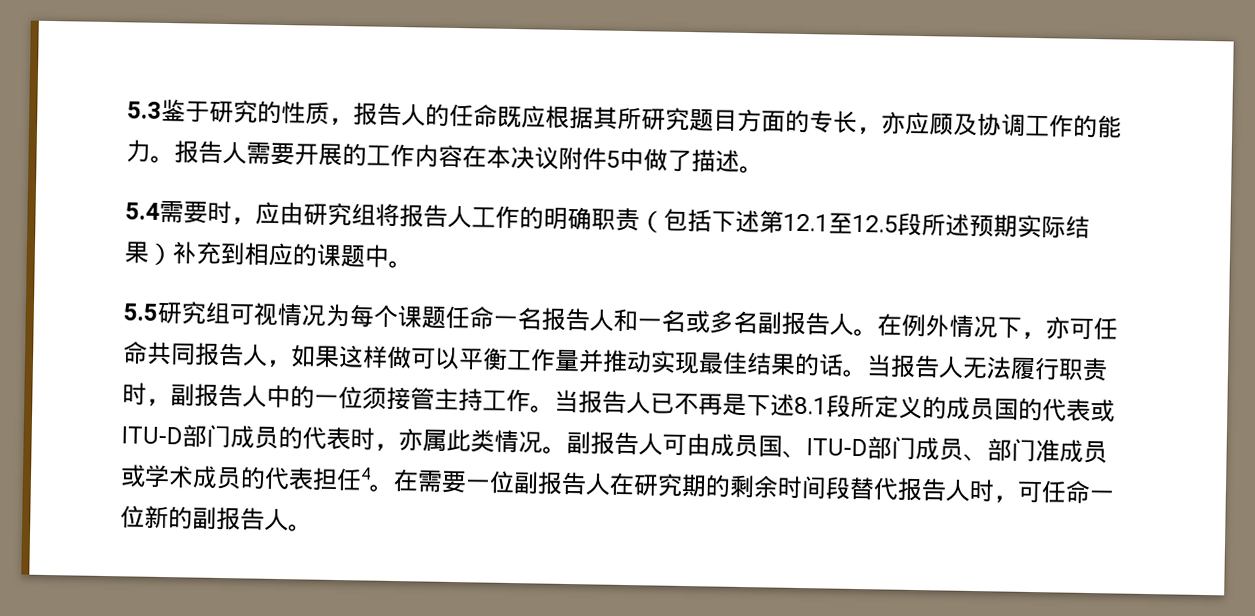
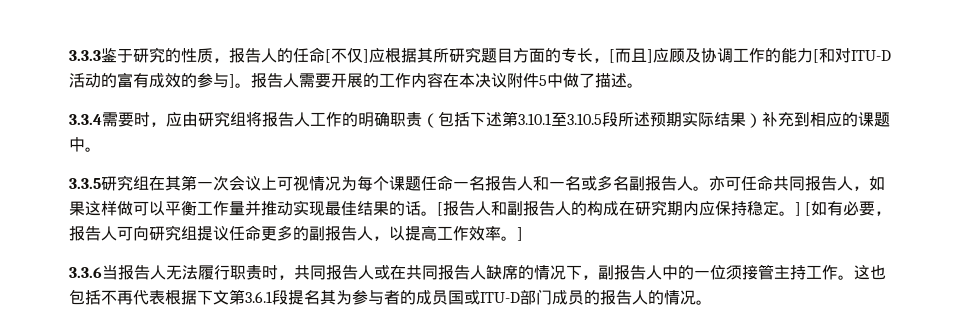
- 5.3鉴于研究的性质，报告人的任命既应根据其所研究题目方面的专长，亦应顾及协调工作的能力。
+ 3.3.3鉴于研究的性质，报告人的任命[不仅]应根据其所研究题目方面的专长，[而且]应顾及协调工作的能力[和对ITU-D活动的富有成效的参与]。
- 5.4需要时，应由研究组将报告人工作的明确职责（包括下述第12.1至12.5段所述预期实际结果）补充到相应的课题中。
+ 3.3.4需要时，应由研究组将报告人工作的明确职责（包括下述第3.10.1至3.10.5段所述预期实际结果）补充到相应的课题中。
- 5.5研究组可视情况为每个课题任命一名报告人和一名或多名副报告人。
+ 3.3.5研究组在其第一次会议上可视情况为每个课题任命一名报告人和一名或多名副报告人。
- 在例外情况下，亦可任命共同报告人，如果这样做可以平衡工作量并推动实现最佳结果的话。
+ 亦可任命共同报告人，如果这样做可以平衡工作量并推动实现最佳结果的话。
- 当报告人无法履行职责时，副报告人中的一位须接管主持工作。
+ [报告人和副报告人的构成在研究期内应保持稳定。] [如有必要，报告人可向研究组提议任命更多的副报告人，以提高工作效率。]
+ 3.3.6当报告人无法履行职责时，共同报告人或在共同报告人缺席的情况下，副报告人中的一位须接管主持工作。
- 当报告人已不再是下述8.1段所定义的成员国的代表或ITU-D部门成员的代表时，亦属此类情况。副报告人可由成员国、ITU-D部门成员、部门准成员或学术成员的代表担任4。在需要一位副报告人在研究期的剩余时间段替代报告人时，可任命一位新的副报告人。
+ 这也包括不再代表根据下文第3.6.1段提名其为参与者的成员国或ITU-D部门成员的报告人的情况。

